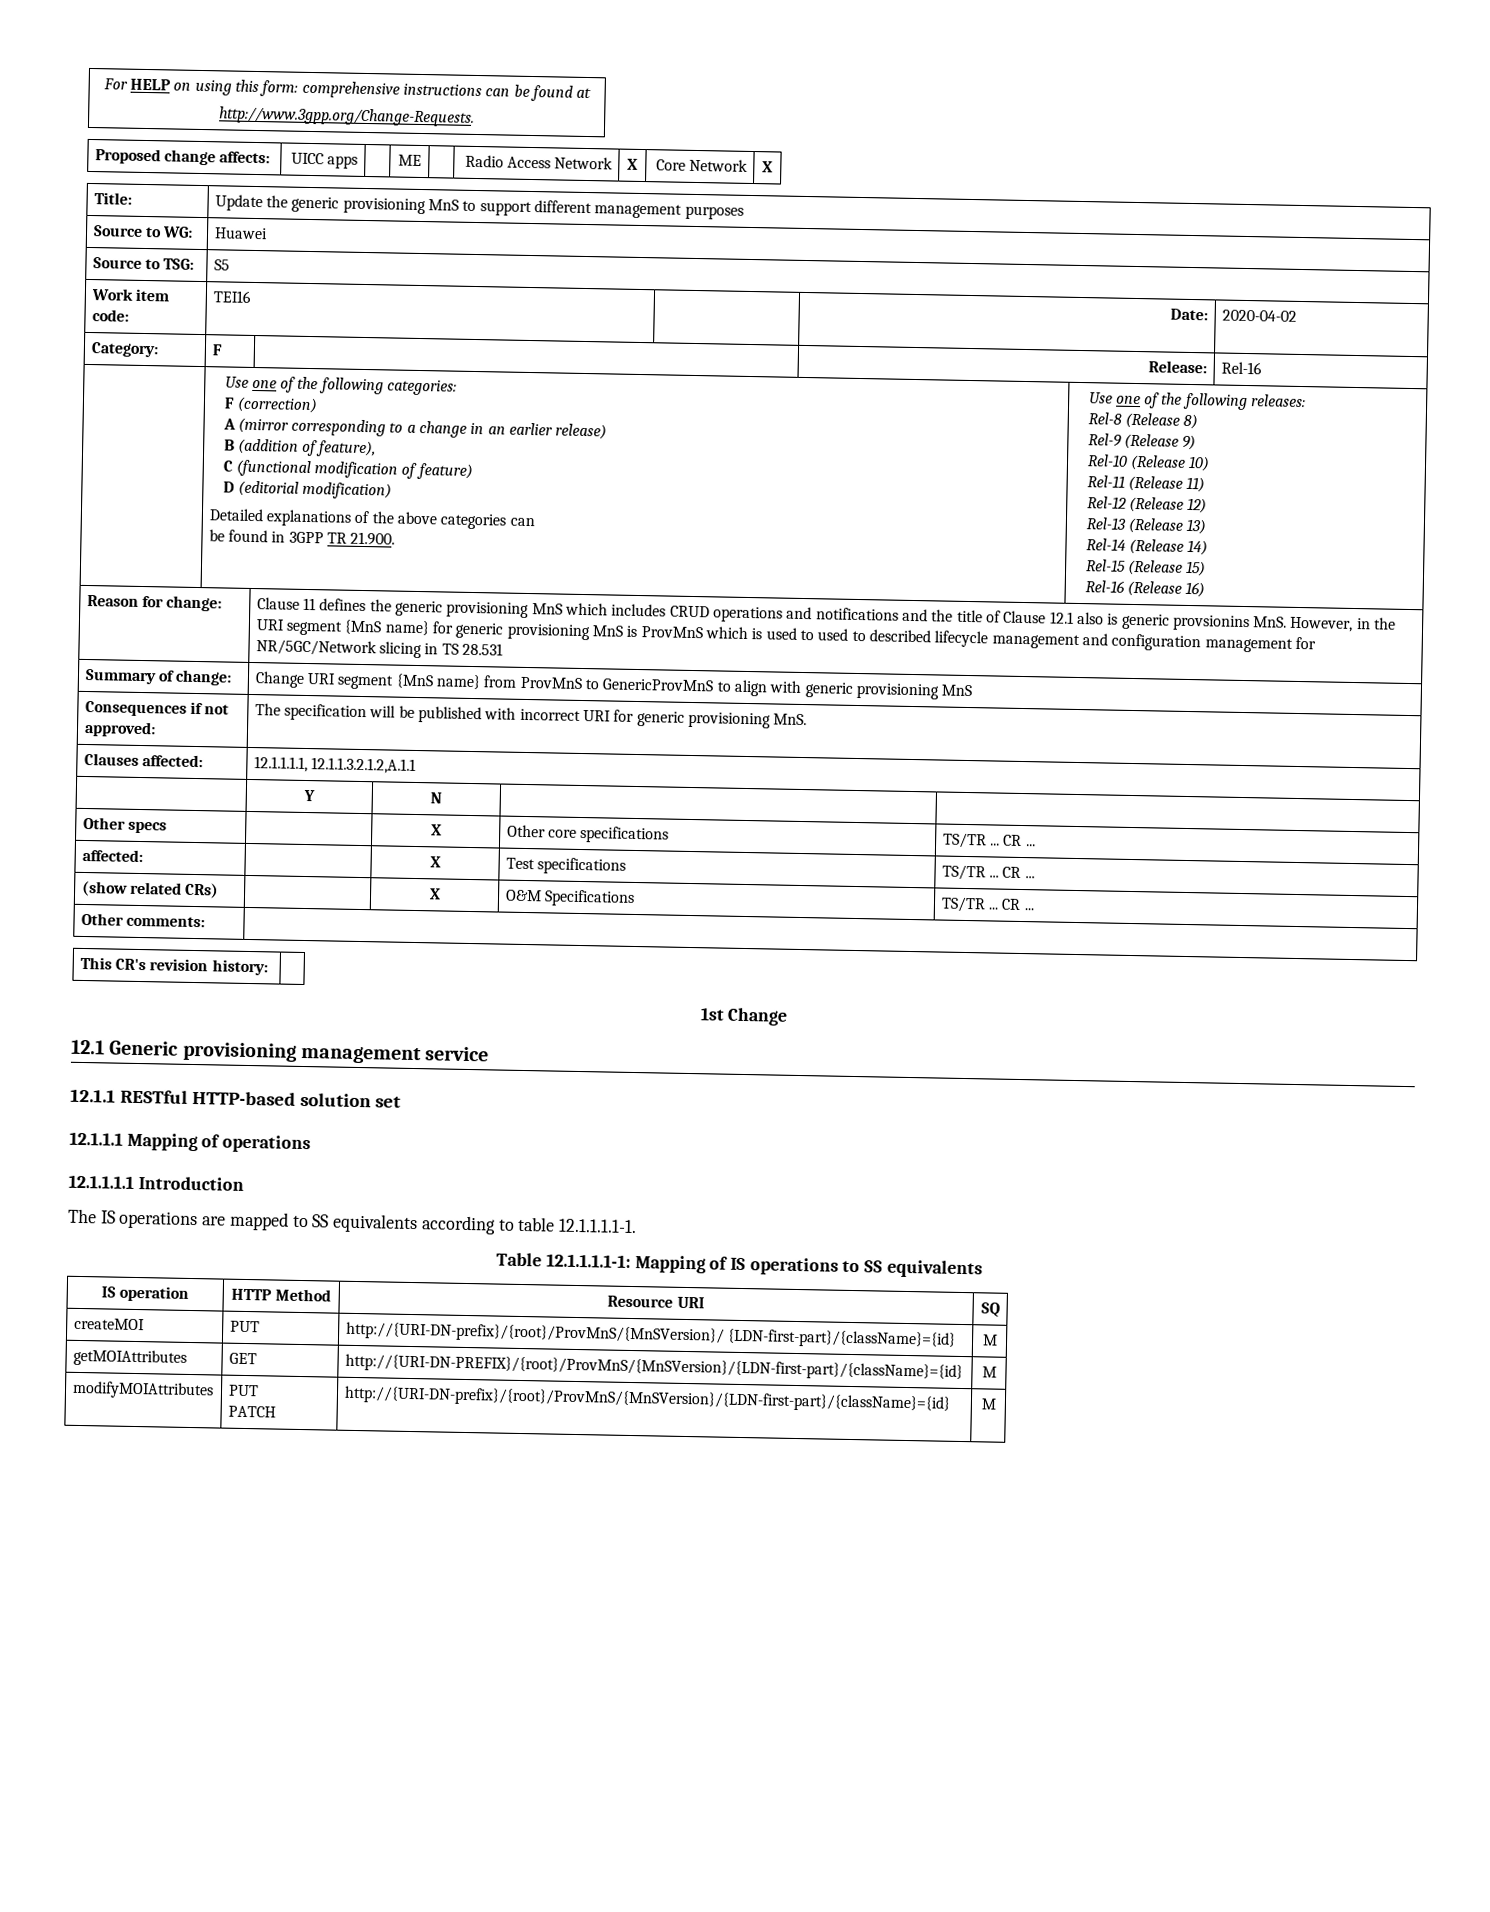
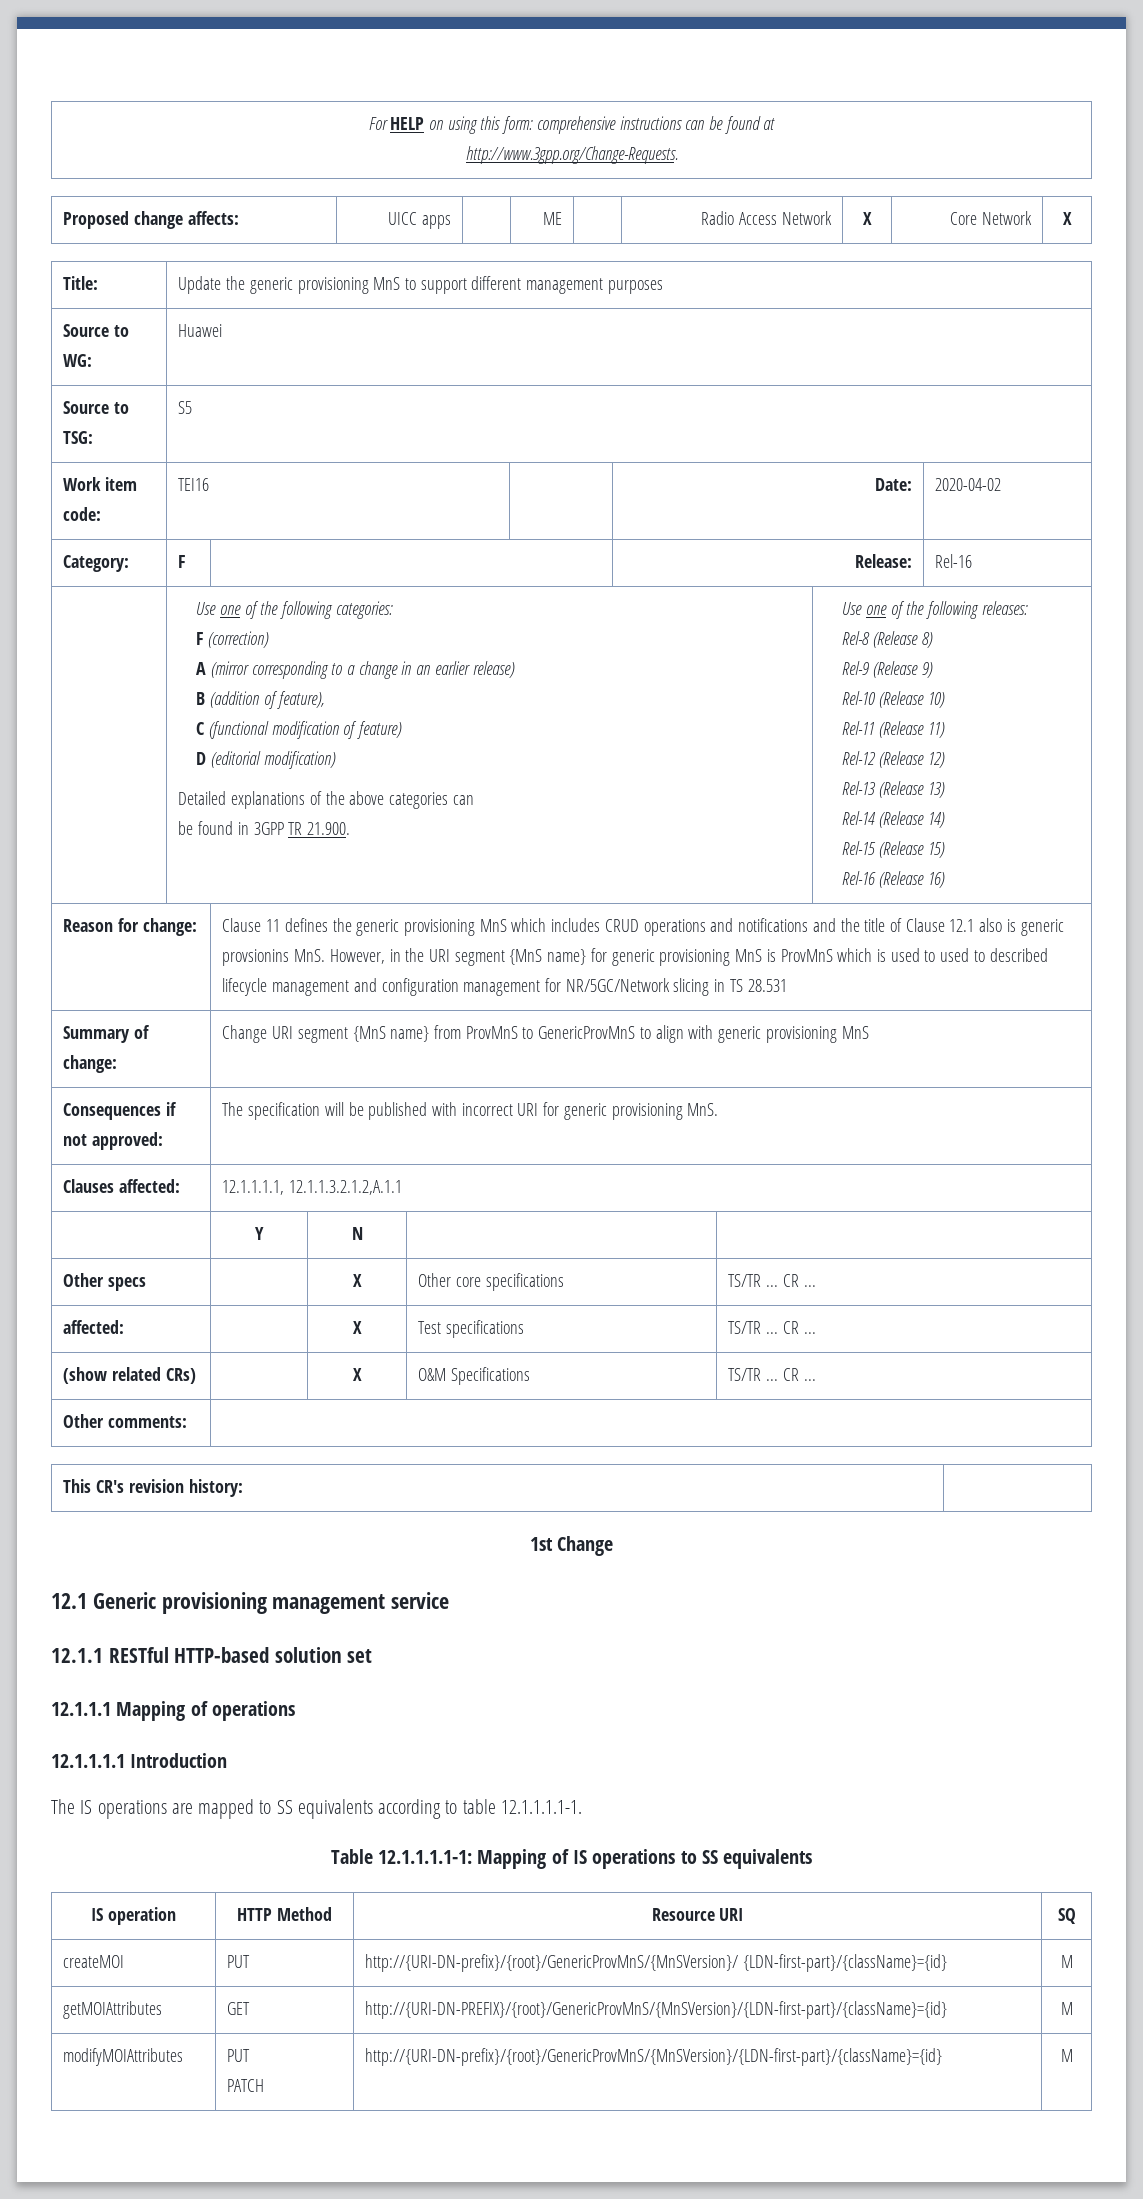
- createMOI | PUT | http://{URI-DN-prefix}/{root}/ProvMnS/{MnSVersion}/ {LDN-first-part}/{className}={id} | M
+ createMOI | PUT | http://{URI-DN-prefix}/{root}/GenericProvMnS/{MnSVersion}/ {LDN-first-part}/{className}={id} | M
- getMOIAttributes | GET | http://{URI-DN-PREFIX}/{root}/ProvMnS/{MnSVersion}/{LDN-first-part}/{className}={id} | M
+ getMOIAttributes | GET | http://{URI-DN-PREFIX}/{root}/GenericProvMnS/{MnSVersion}/{LDN-first-part}/{className}={id} | M
  modifyMOIAttributes | PUT
- PATCH | http://{URI-DN-prefix}/{root}/ProvMnS/{MnSVersion}/{LDN-first-part}/{className}={id} | M
+ PATCH | http://{URI-DN-prefix}/{root}/GenericProvMnS/{MnSVersion}/{LDN-first-part}/{className}={id} | M

